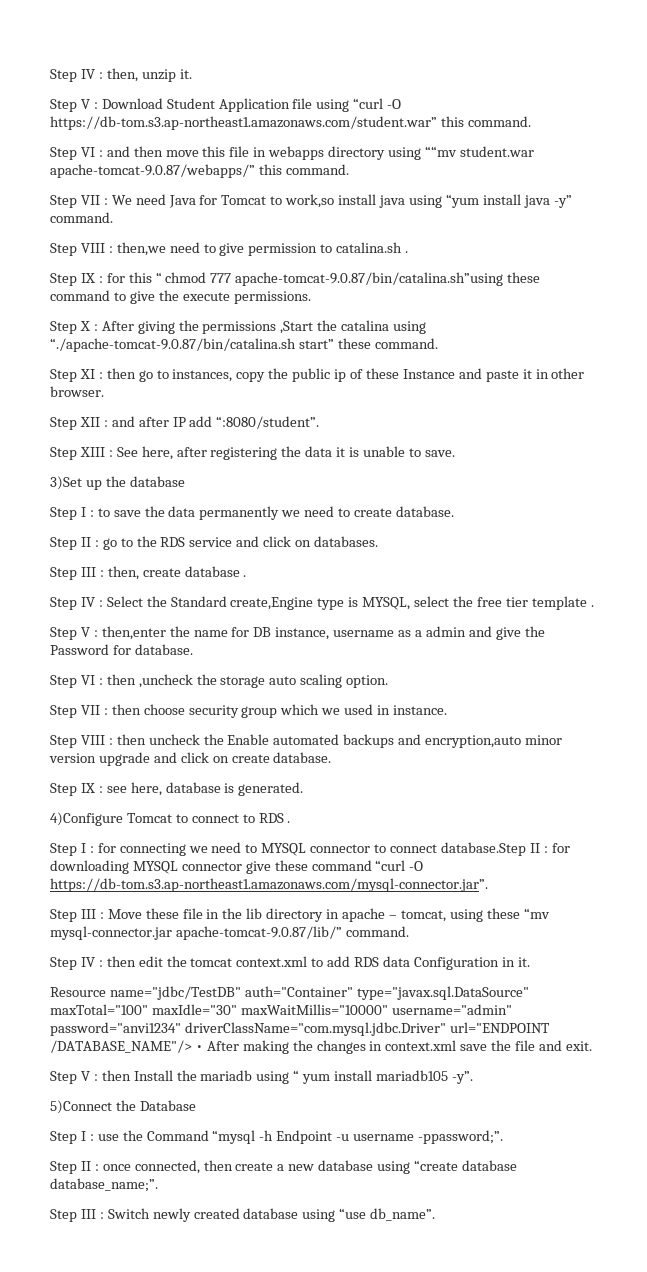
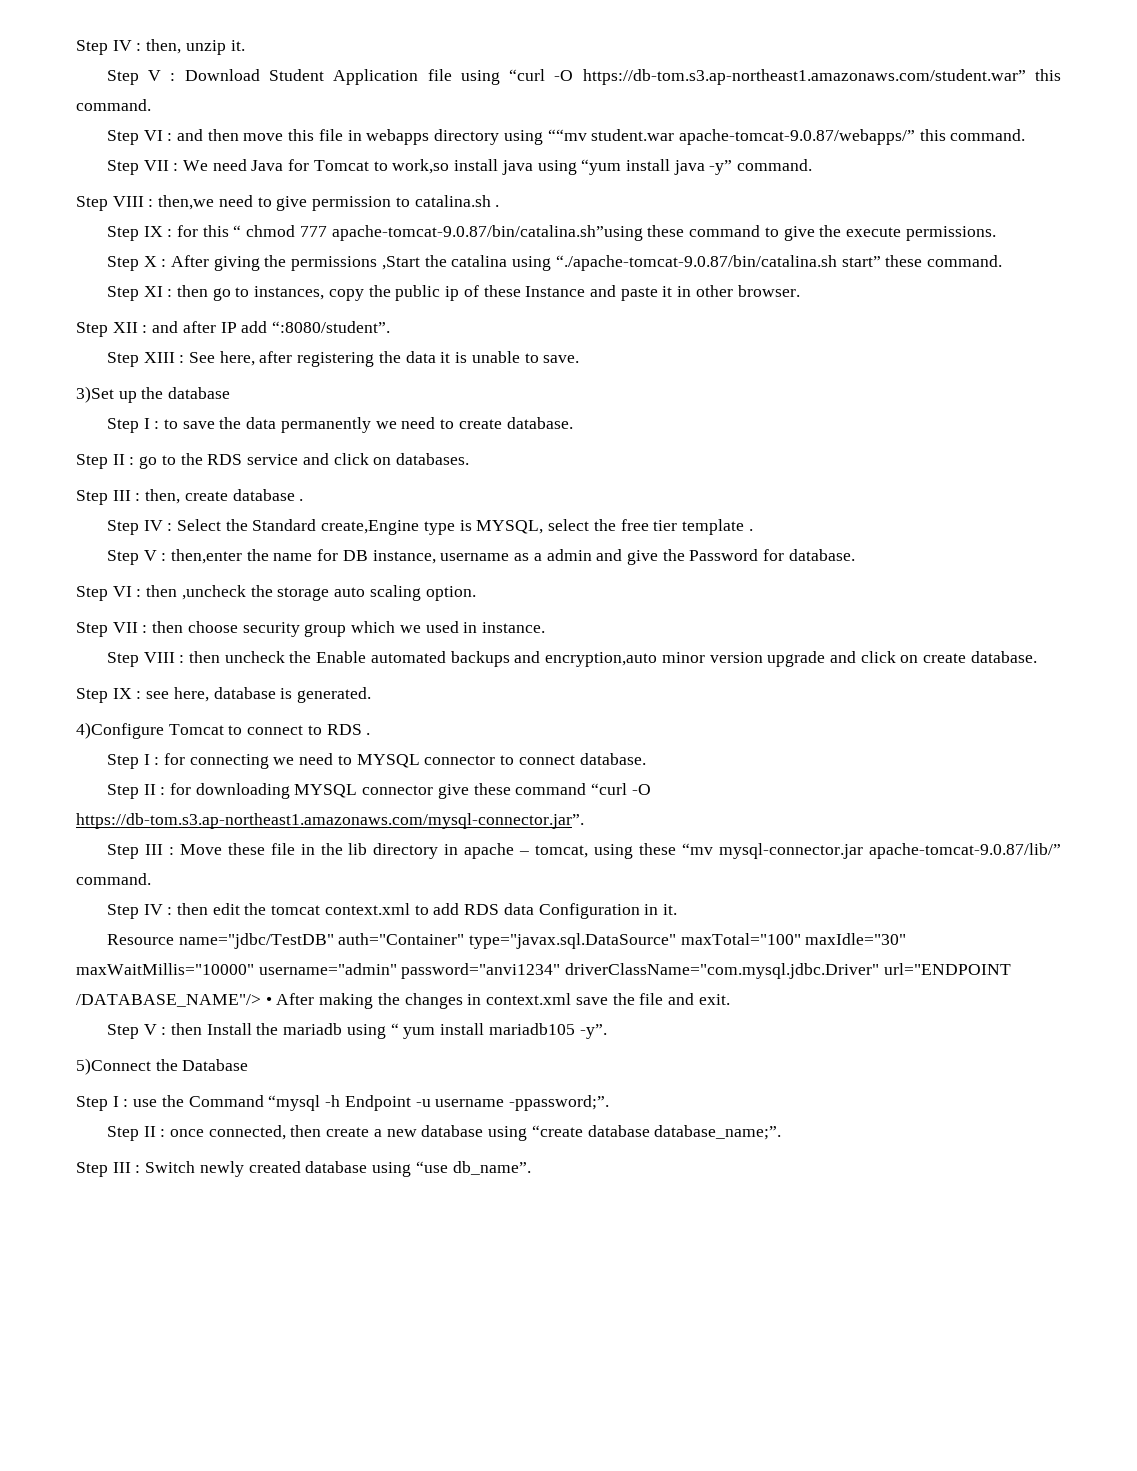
- Step I : for connecting we need to MYSQL connector to connect database.Step II : for downloading MYSQL connector give these command “curl -O https://db-tom.s3.ap-northeast1.amazonaws.com/mysql-connector.jar”.
+ Step I : for connecting we need to MYSQL connector to connect database.
+ Step II : for downloading MYSQL connector give these command “curl -O https://db-tom.s3.ap-northeast1.amazonaws.com/mysql-connector.jar”.

